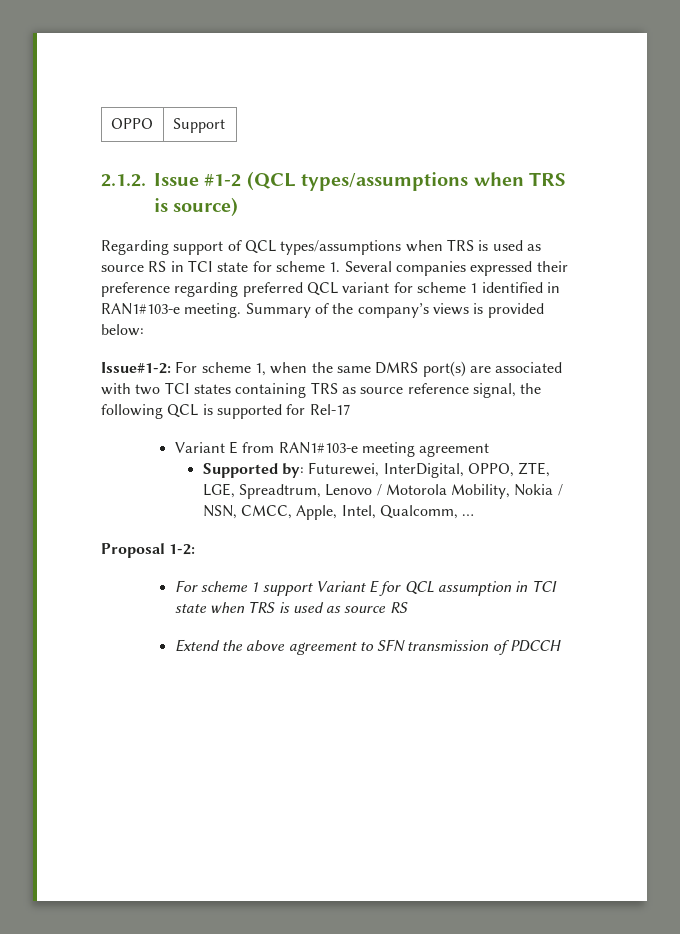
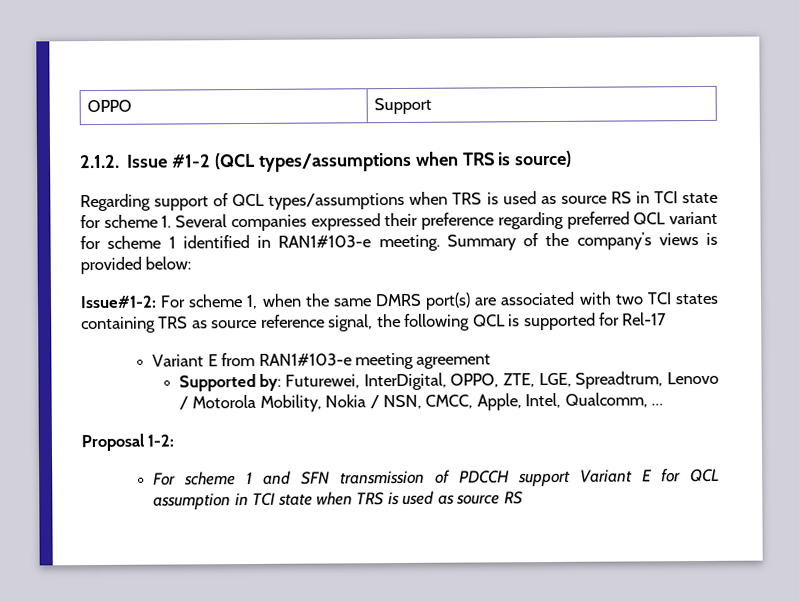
- For scheme 1 support Variant E for QCL assumption in TCI state when TRS is used as source RS
+ For scheme 1 and SFN transmission of PDCCH support Variant E for QCL assumption in TCI state when TRS is used as source RS
- Extend the above agreement to SFN transmission of PDCCH

